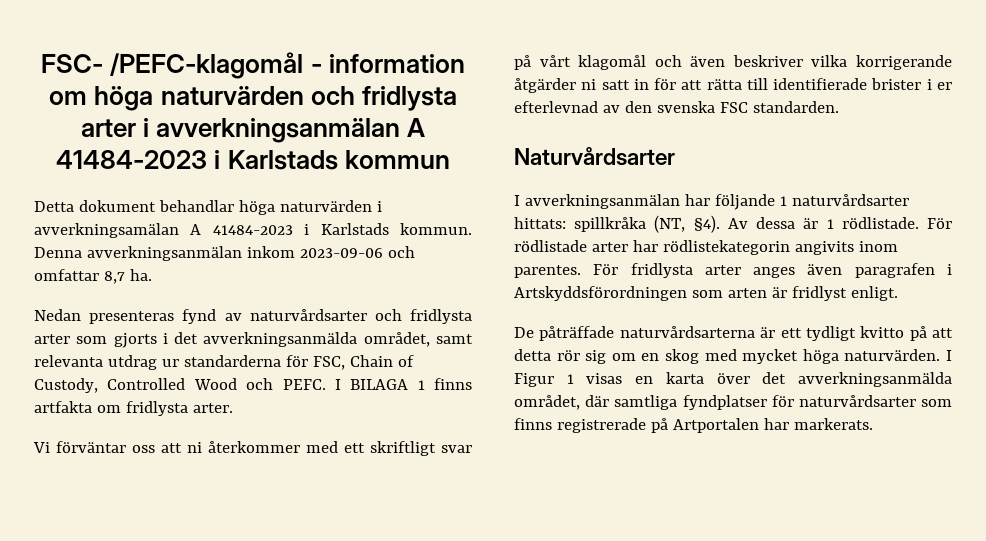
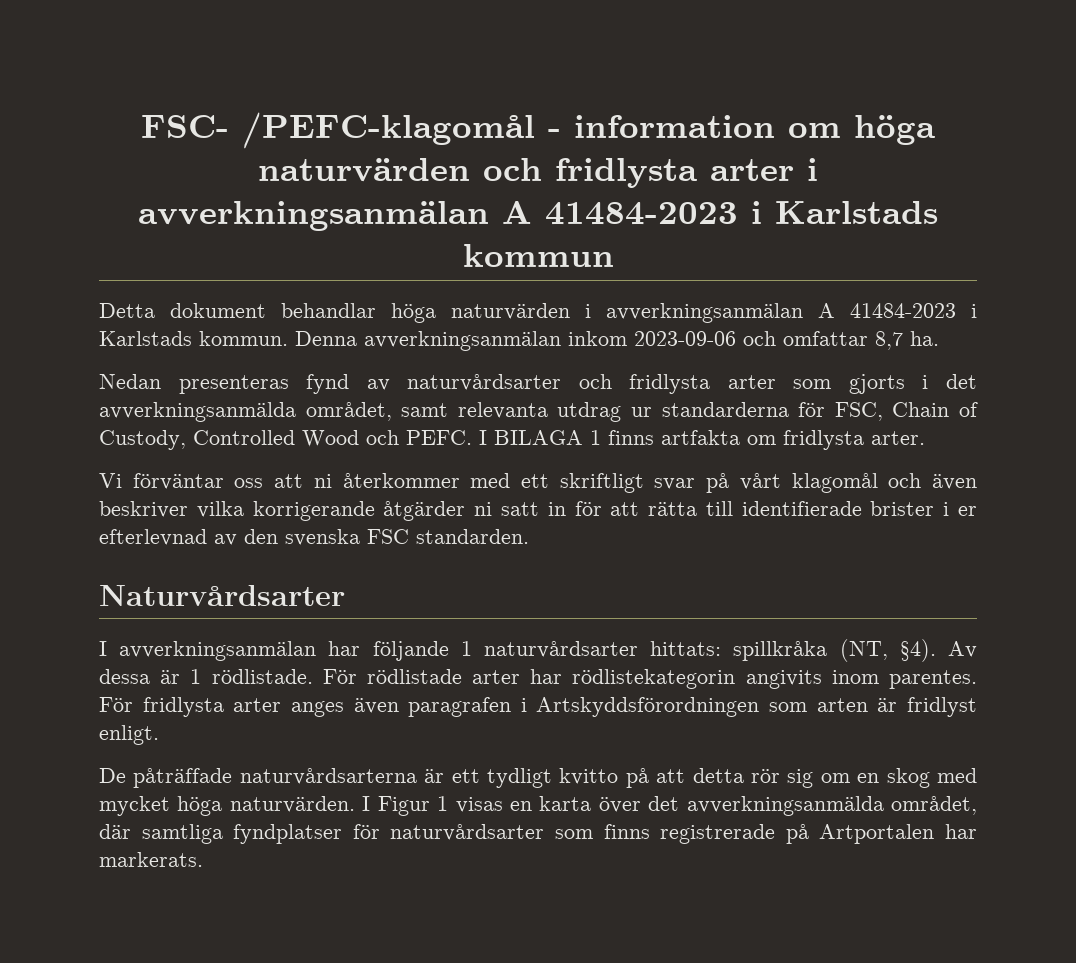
- Detta dokument behandlar höga naturvärden i avverkningsamälan A 41484-2023 i Karlstads kommun.
+ Detta dokument behandlar höga naturvärden i avverkningsanmälan A 41484-2023 i Karlstads kommun.

